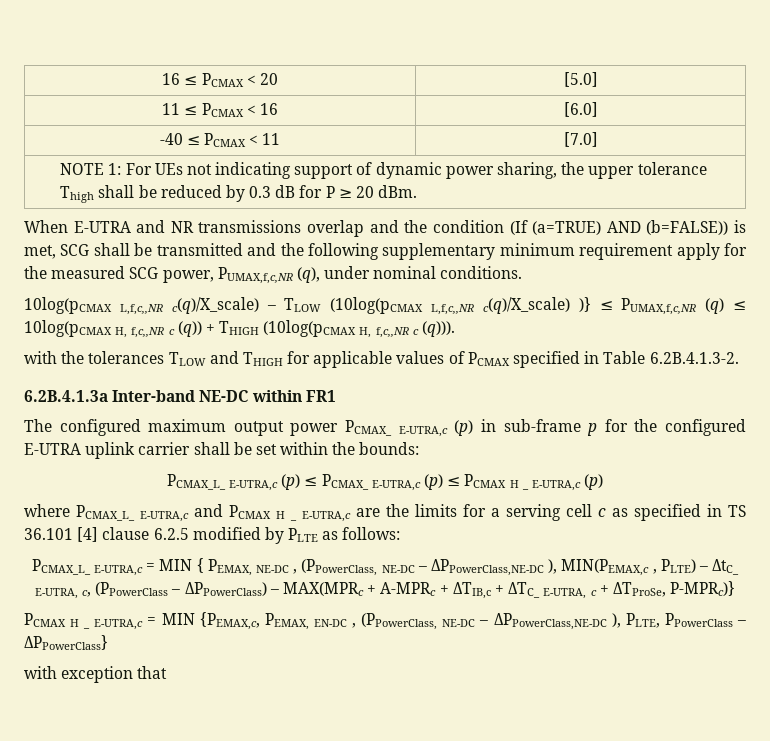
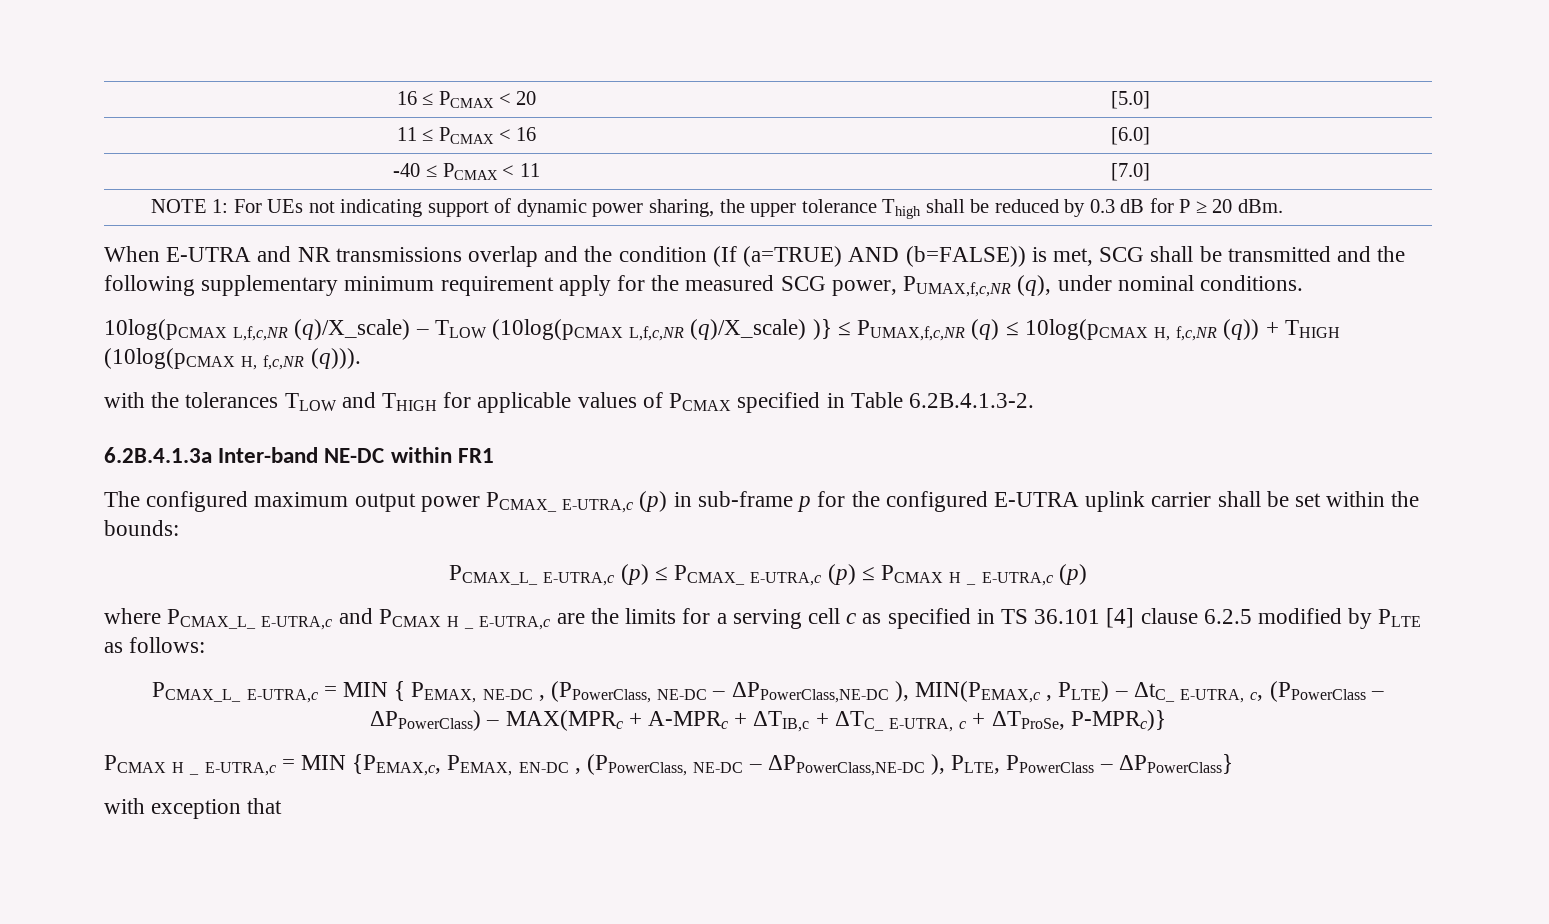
- 10log(pCMAX L,f,c,,NR c(q)/X_scale) – TLOW (10log(pCMAX L,f,c,,NR c(q)/X_scale) )} ≤ PUMAX,f,c,NR (q) ≤ 10log(pCMAX H, f,c,,NR c (q)) + THIGH (10log(pCMAX H, f,c,,NR c (q))).
+ 10log(pCMAX L,f,c,NR (q)/X_scale) – TLOW (10log(pCMAX L,f,c,NR (q)/X_scale) )} ≤ PUMAX,f,c,NR (q) ≤ 10log(pCMAX H, f,c,NR (q)) + THIGH (10log(pCMAX H, f,c,NR (q))).

